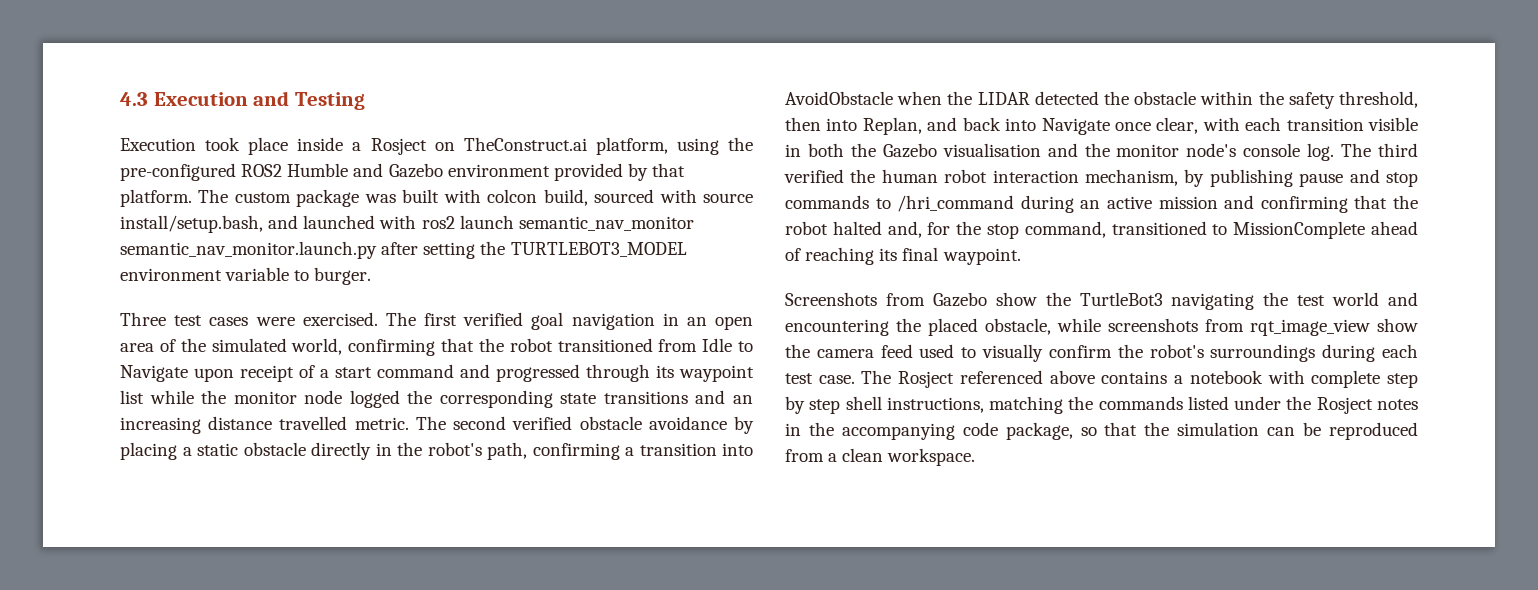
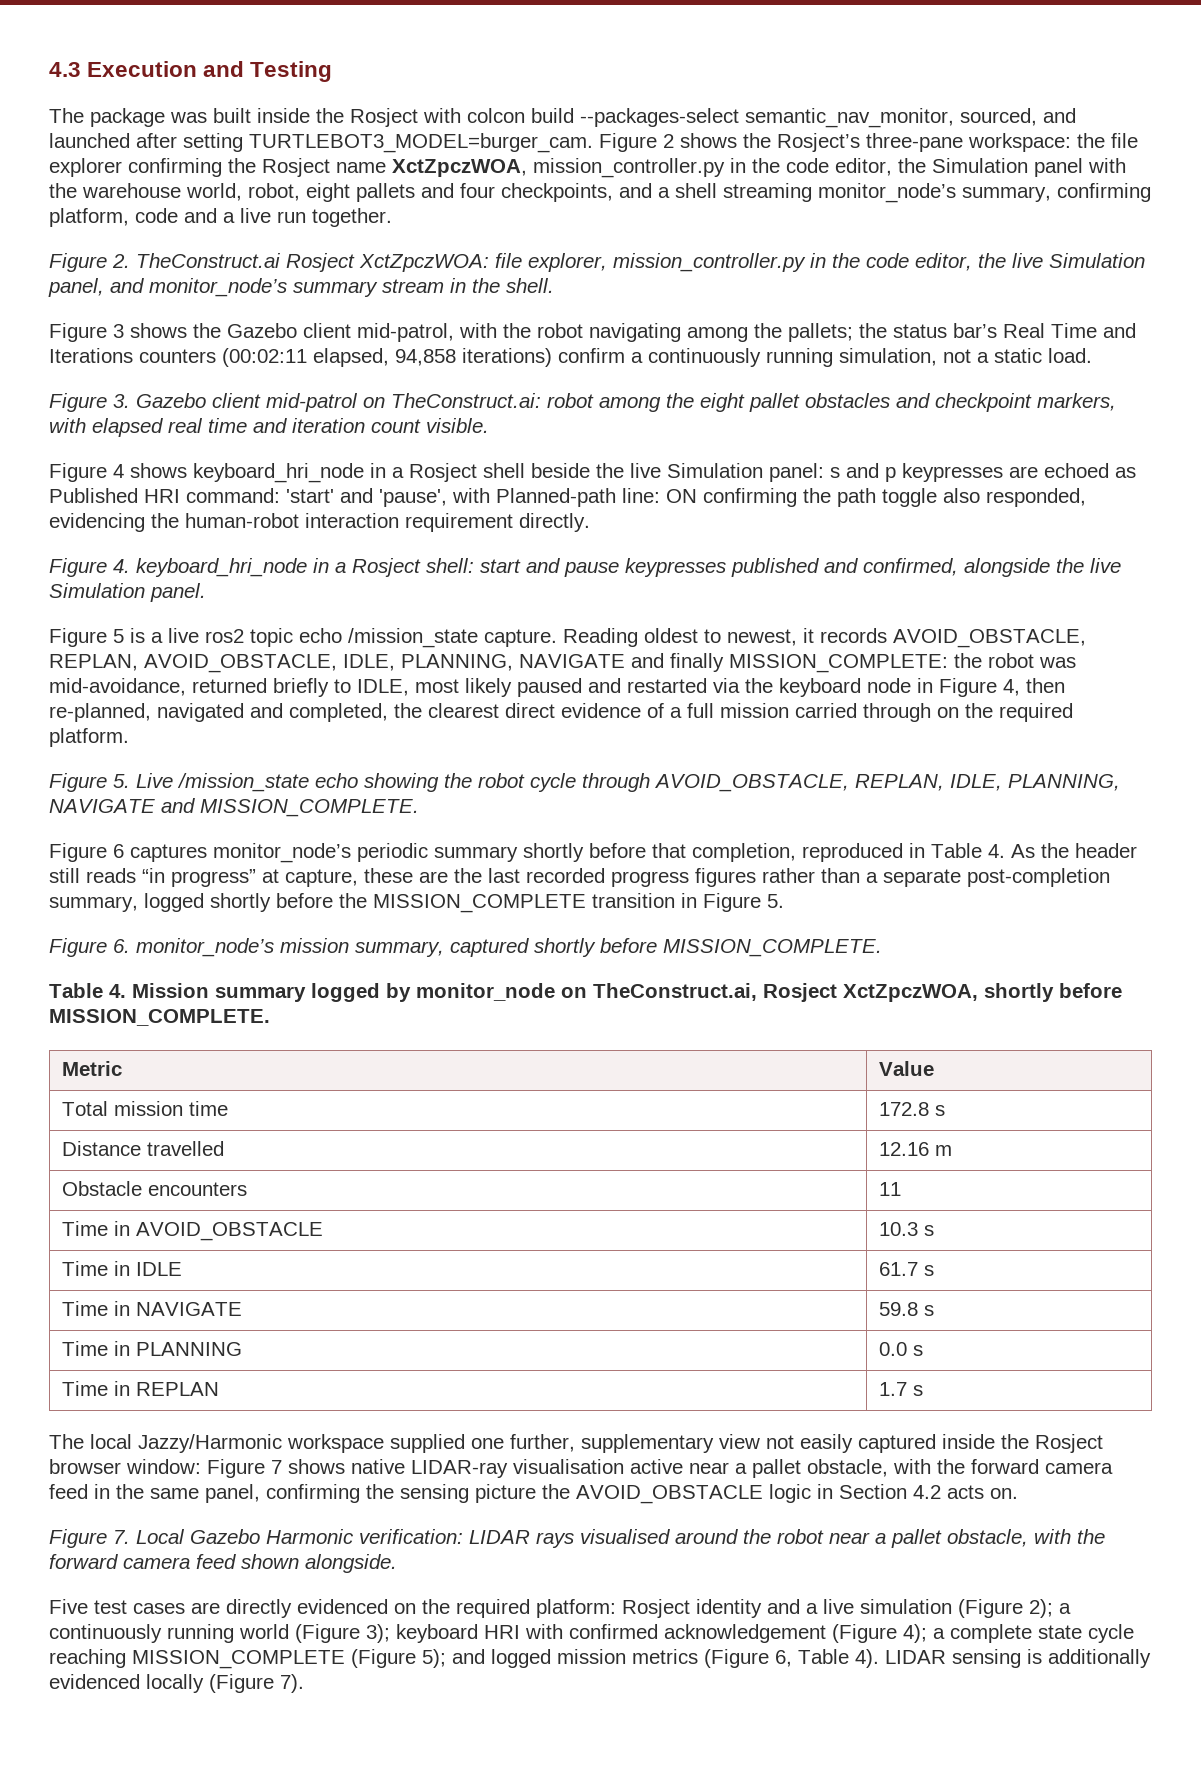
- Execution took place inside a Rosject on TheConstruct.ai platform, using the pre-configured ROS2 Humble and Gazebo environment provided by that platform. The custom package was built with colcon build, sourced with source install/setup.bash, and launched with ros2 launch semantic_nav_monitor semantic_nav_monitor.launch.py after setting the TURTLEBOT3_MODEL environment variable to burger.
- Three test cases were exercised. The first verified goal navigation in an open area of the simulated world, confirming that the robot transitioned from Idle to Navigate upon receipt of a start command and progressed through its waypoint list while the monitor node logged the corresponding state transitions and an increasing distance travelled metric. The second verified obstacle avoidance by placing a static obstacle directly in the robot's path, confirming a transition into AvoidObstacle when the LIDAR detected the obstacle within the safety threshold, then into Replan, and back into Navigate once clear, with each transition visible in both the Gazebo visualisation and the monitor node's console log. The third verified the human robot interaction mechanism, by publishing pause and stop commands to /hri_command during an active mission and confirming that the robot halted and, for the stop command, transitioned to MissionComplete ahead of reaching its final waypoint.
- Screenshots from Gazebo show the TurtleBot3 navigating the test world and encountering the placed obstacle, while screenshots from rqt_image_view show the camera feed used to visually confirm the robot's surroundings during each test case. The Rosject referenced above contains a notebook with complete step by step shell instructions, matching the commands listed under the Rosject notes in the accompanying code package, so that the simulation can be reproduced from a clean workspace.
+ The package was built inside the Rosject with colcon build --packages-select semantic_nav_monitor, sourced, and launched after setting TURTLEBOT3_MODEL=burger_cam. Figure 2 shows the Rosject’s three-pane workspace: the file explorer confirming the Rosject name XctZpczWOA, mission_controller.py in the code editor, the Simulation panel with the warehouse world, robot, eight pallets and four checkpoints, and a shell streaming monitor_node’s summary, confirming platform, code and a live run together.
+ Figure 2. TheConstruct.ai Rosject XctZpczWOA: file explorer, mission_controller.py in the code editor, the live Simulation panel, and monitor_node’s summary stream in the shell.
+ Figure 3 shows the Gazebo client mid-patrol, with the robot navigating among the pallets; the status bar’s Real Time and Iterations counters (00:02:11 elapsed, 94,858 iterations) confirm a continuously running simulation, not a static load.
+ Figure 3. Gazebo client mid-patrol on TheConstruct.ai: robot among the eight pallet obstacles and checkpoint markers, with elapsed real time and iteration count visible.
+ Figure 4 shows keyboard_hri_node in a Rosject shell beside the live Simulation panel: s and p keypresses are echoed as Published HRI command: 'start' and 'pause', with Planned-path line: ON confirming the path toggle also responded, evidencing the human-robot interaction requirement directly.
+ Figure 4. keyboard_hri_node in a Rosject shell: start and pause keypresses published and confirmed, alongside the live Simulation panel.
+ Figure 5 is a live ros2 topic echo /mission_state capture. Reading oldest to newest, it records AVOID_OBSTACLE, REPLAN, AVOID_OBSTACLE, IDLE, PLANNING, NAVIGATE and finally MISSION_COMPLETE: the robot was mid-avoidance, returned briefly to IDLE, most likely paused and restarted via the keyboard node in Figure 4, then re-planned, navigated and completed, the clearest direct evidence of a full mission carried through on the required platform.
+ Figure 5. Live /mission_state echo showing the robot cycle through AVOID_OBSTACLE, REPLAN, IDLE, PLANNING, NAVIGATE and MISSION_COMPLETE.
+ Figure 6 captures monitor_node’s periodic summary shortly before that completion, reproduced in Table 4. As the header still reads “in progress” at capture, these are the last recorded progress figures rather than a separate post-completion summary, logged shortly before the MISSION_COMPLETE transition in Figure 5.
+ Figure 6. monitor_node’s mission summary, captured shortly before MISSION_COMPLETE.
+ Table 4. Mission summary logged by monitor_node on TheConstruct.ai, Rosject XctZpczWOA, shortly before MISSION_COMPLETE.
+ Metric | Value
+ Total mission time | 172.8 s
+ Distance travelled | 12.16 m
+ Obstacle encounters | 11
+ Time in AVOID_OBSTACLE | 10.3 s
+ Time in IDLE | 61.7 s
+ Time in NAVIGATE | 59.8 s
+ Time in PLANNING | 0.0 s
+ Time in REPLAN | 1.7 s
+ The local Jazzy/Harmonic workspace supplied one further, supplementary view not easily captured inside the Rosject browser window: Figure 7 shows native LIDAR-ray visualisation active near a pallet obstacle, with the forward camera feed in the same panel, confirming the sensing picture the AVOID_OBSTACLE logic in Section 4.2 acts on.
+ Figure 7. Local Gazebo Harmonic verification: LIDAR rays visualised around the robot near a pallet obstacle, with the forward camera feed shown alongside.
+ Five test cases are directly evidenced on the required platform: Rosject identity and a live simulation (Figure 2); a continuously running world (Figure 3); keyboard HRI with confirmed acknowledgement (Figure 4); a complete state cycle reaching MISSION_COMPLETE (Figure 5); and logged mission metrics (Figure 6, Table 4). LIDAR sensing is additionally evidenced locally (Figure 7).

